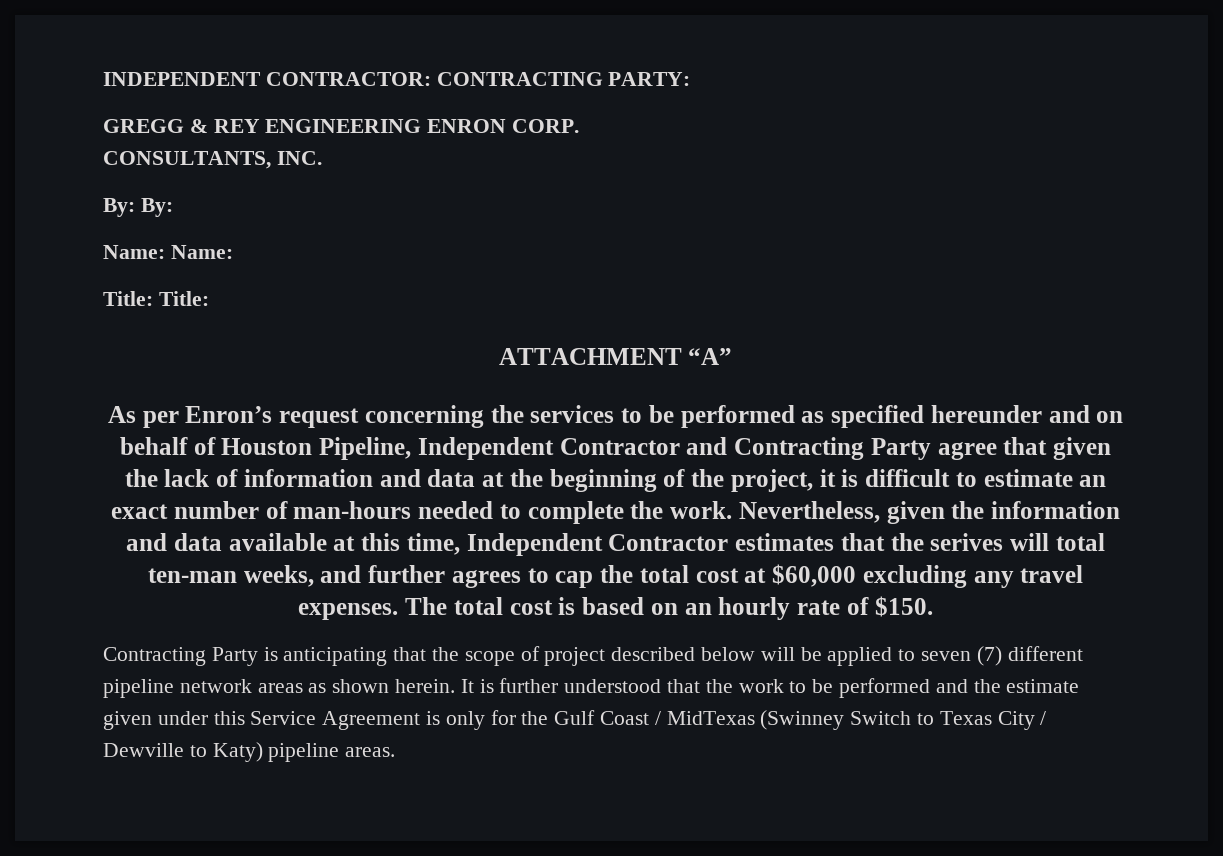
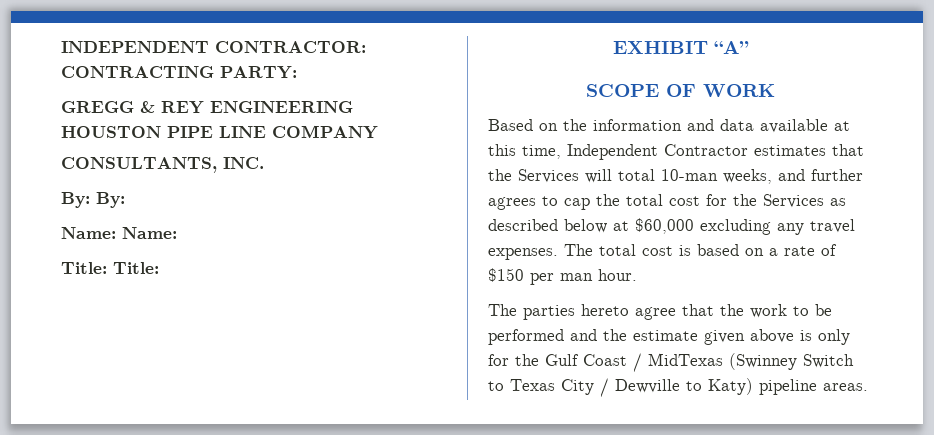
- GREGG & REY ENGINEERING ENRON CORP.
+ GREGG & REY ENGINEERING HOUSTON PIPE LINE COMPANY
- ATTACHMENT “A”
+ EXHIBIT “A”
- As per Enron’s request concerning the services to be performed as specified hereunder and on behalf of Houston Pipeline, Independent Contractor and Contracting Party agree that given the lack of information and data at the beginning of the project, it is difficult to estimate an exact number of man-hours needed to complete the work. Nevertheless, given the information and data available at this time, Independent Contractor estimates that the serives will total ten-man weeks, and further agrees to cap the total cost at $60,000 excluding any travel expenses.
+ SCOPE OF WORK
+ Based on the information and data available at this time, Independent Contractor estimates that the Services will total 10-man weeks, and further agrees to cap the total cost for the Services as described below at $60,000 excluding any travel expenses.
- The total cost is based on an hourly rate of $150.
- Contracting Party is anticipating that the scope of project described below will be applied to seven (7) different pipeline network areas as shown herein. It is further understood that the work to be performed and the estimate given under this Service Agreement is only for the Gulf Coast / MidTexas (Swinney Switch to Texas City / Dewville to Katy) pipeline areas.
+ The total cost is based on a rate of $150 per man hour.
+ The parties hereto agree that the work to be performed and the estimate given above is only for the Gulf Coast / MidTexas (Swinney Switch to Texas City / Dewville to Katy) pipeline areas.

